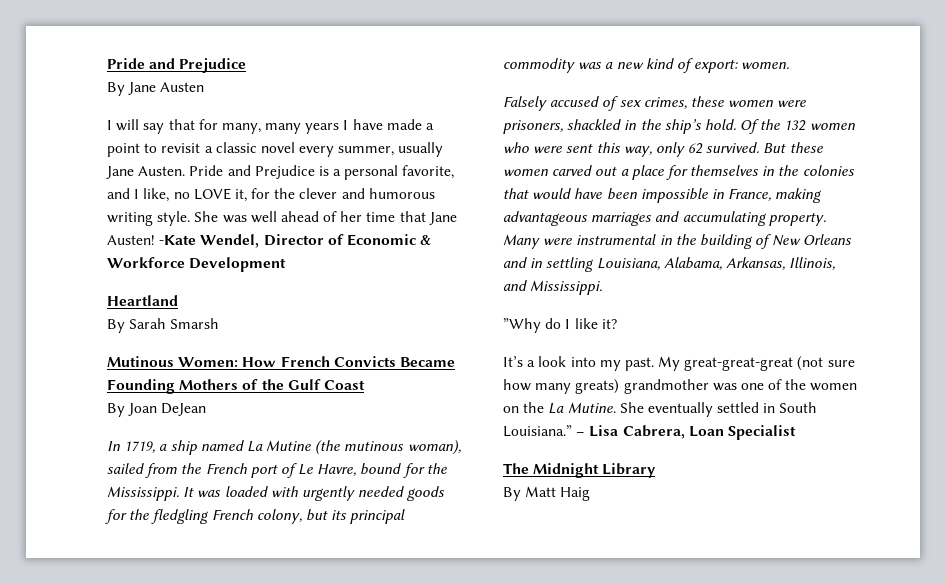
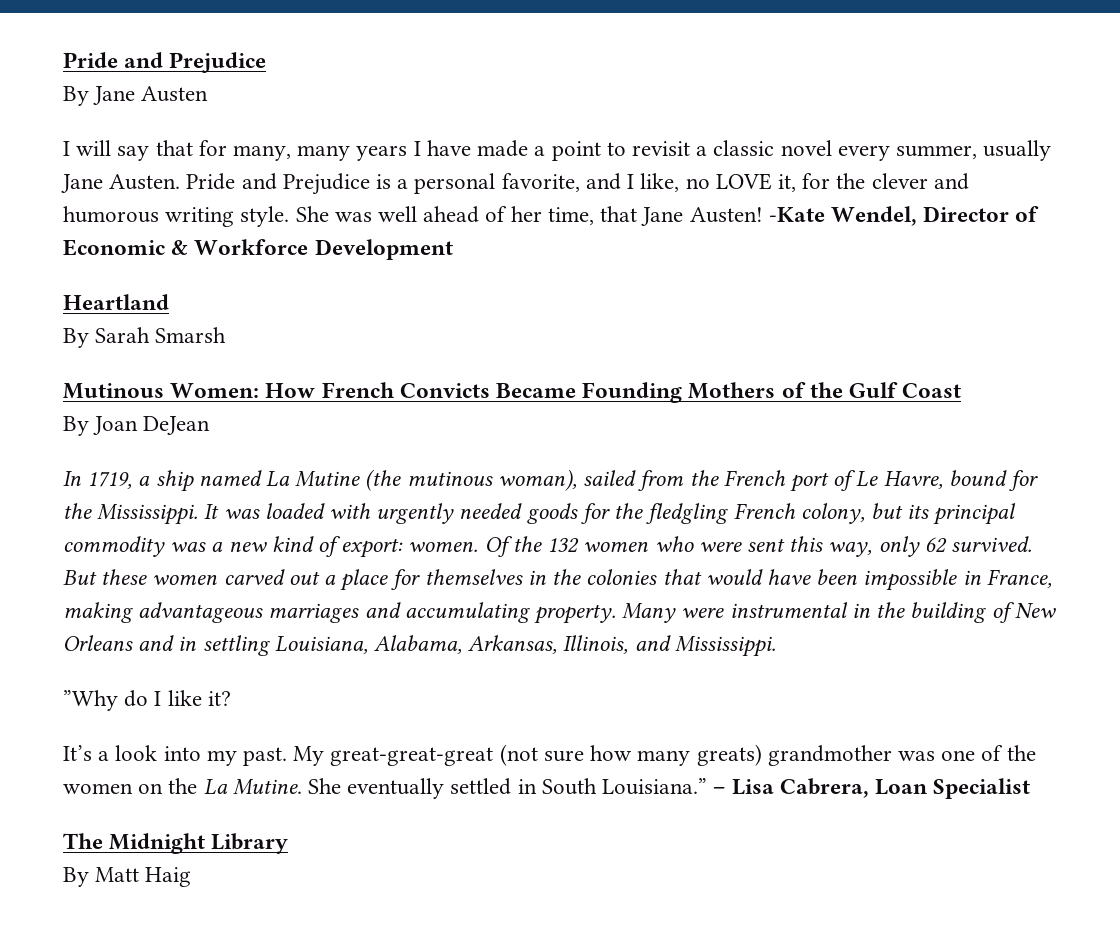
- She was well ahead of her time that Jane Austen!
+ She was well ahead of her time, that Jane Austen!
- It was loaded with urgently needed goods for the fledgling French colony, but its principal commodity was a new kind of export: women.
- Falsely accused of sex crimes, these women were prisoners, shackled in the ship’s hold. Of the 132 women who were sent this way, only 62 survived.
+ It was loaded with urgently needed goods for the fledgling French colony, but its principal commodity was a new kind of export: women. Of the 132 women who were sent this way, only 62 survived.

